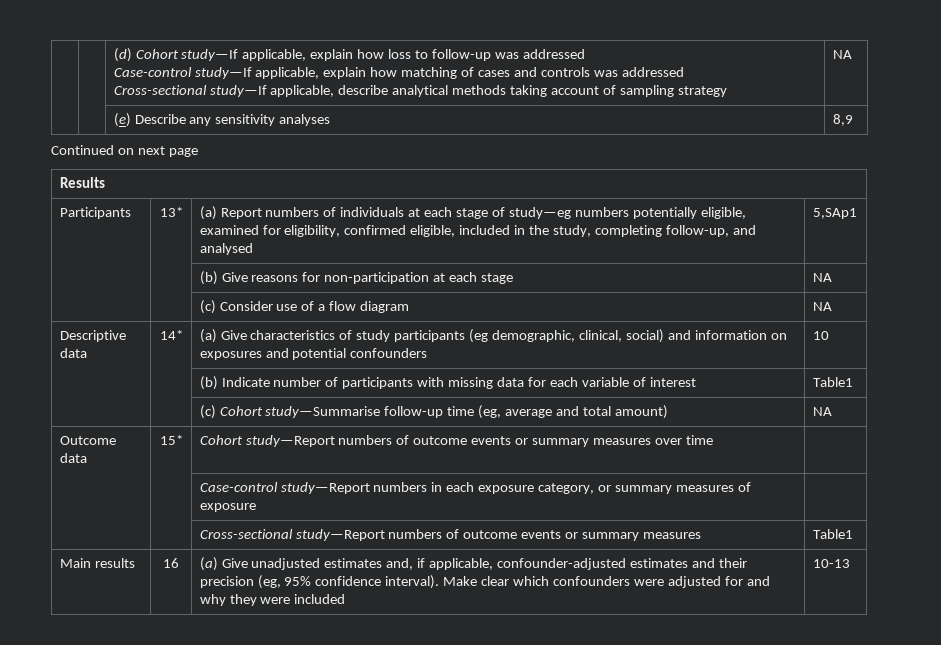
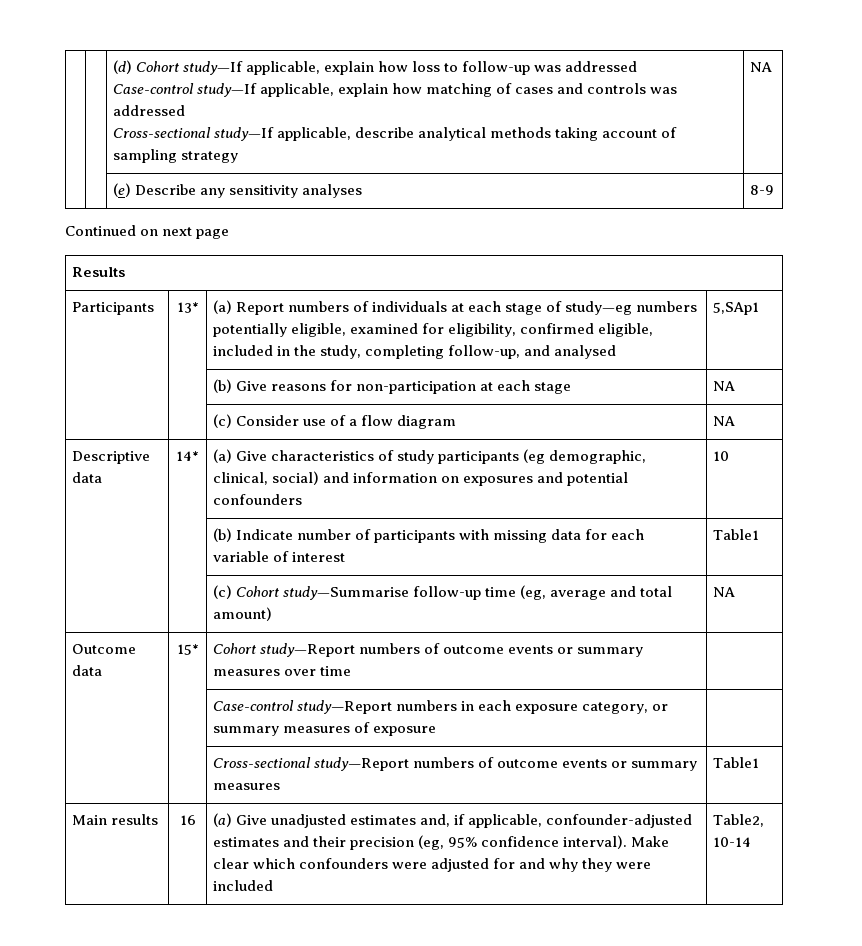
- | | (e) Describe any sensitivity analyses | 8,9
+ | | (e) Describe any sensitivity analyses | 8-9
- Main results | 16 | (a) Give unadjusted estimates and, if applicable, confounder-adjusted estimates and their precision (eg, 95% confidence interval). Make clear which confounders were adjusted for and why they were included | 10-13
+ Main results | 16 | (a) Give unadjusted estimates and, if applicable, confounder-adjusted estimates and their precision (eg, 95% confidence interval). Make clear which confounders were adjusted for and why they were included | Table2, 10-14

